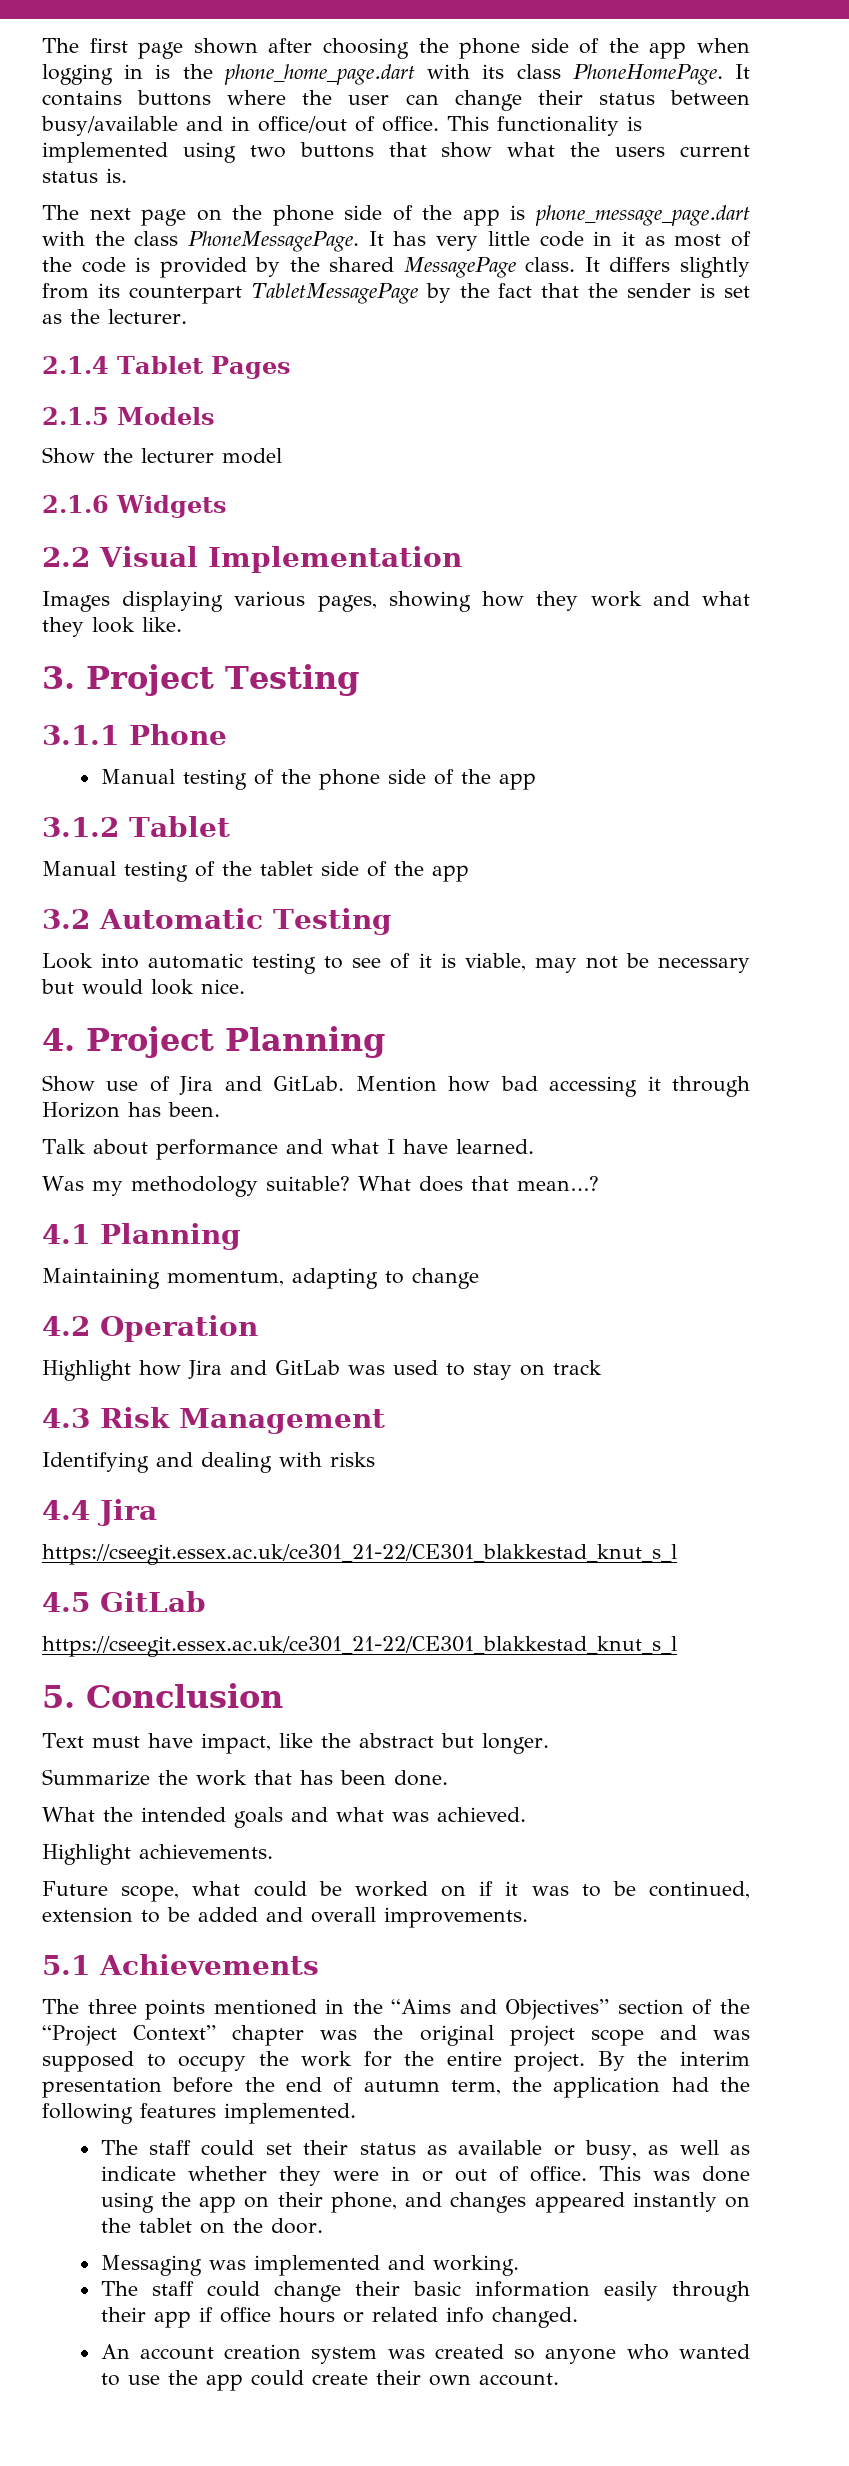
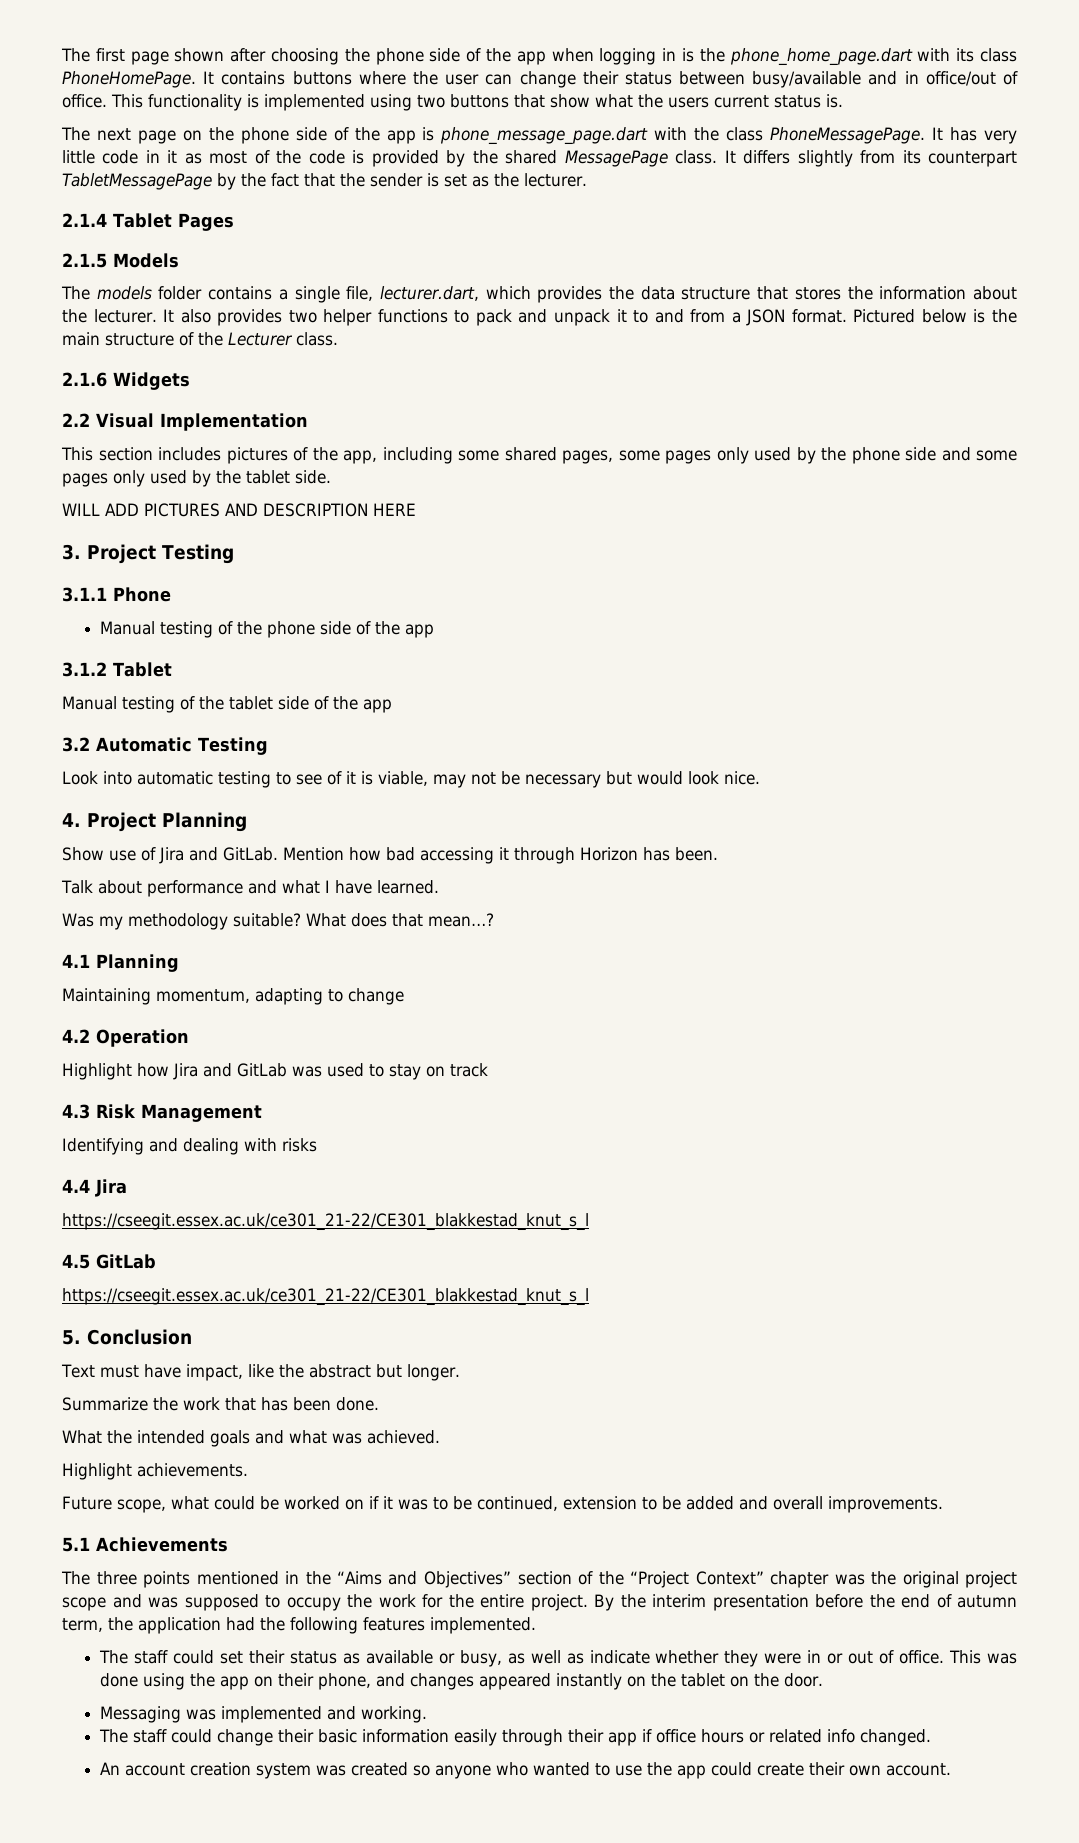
- Show the lecturer model
+ The models folder contains a single file, lecturer.dart, which provides the data structure that stores the information about the lecturer. It also provides two helper functions to pack and unpack it to and from a JSON format. Pictured below is the main structure of the Lecturer class.
- Images displaying various pages, showing how they work and what they look like.
+ This section includes pictures of the app, including some shared pages, some pages only used by the phone side and some pages only used by the tablet side.
+ WILL ADD PICTURES AND DESCRIPTION HERE

